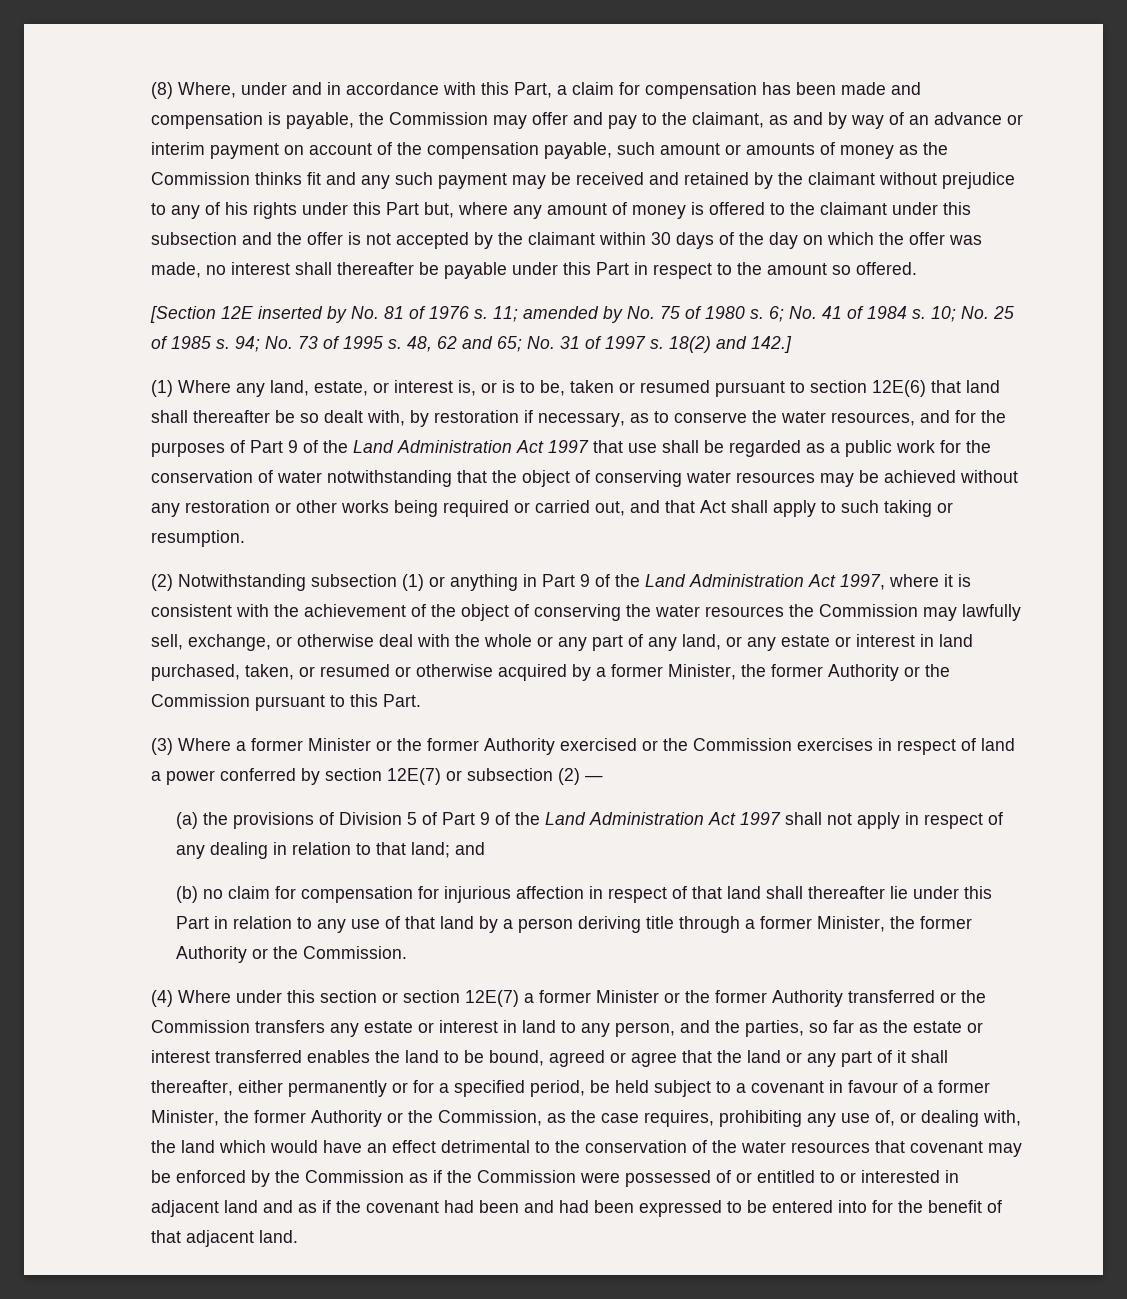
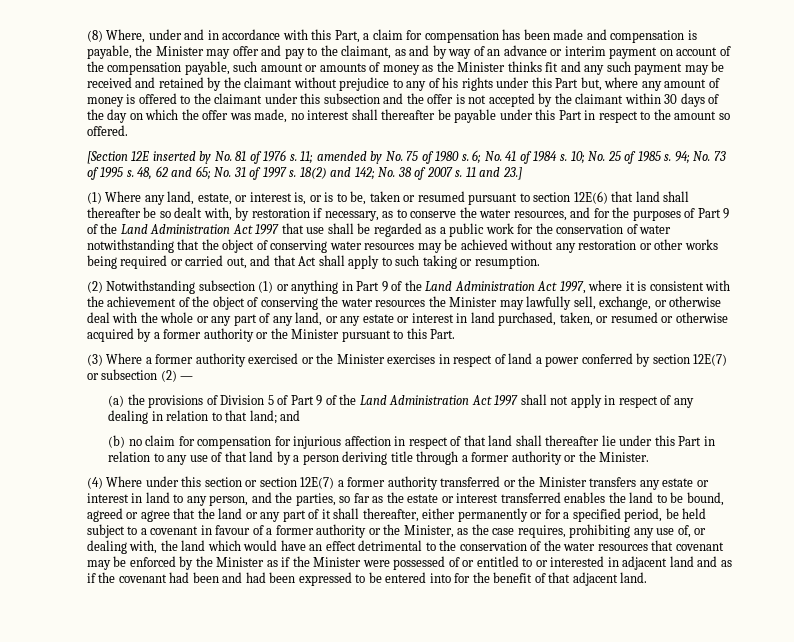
- (8) Where, under and in accordance with this Part, a claim for compensation has been made and compensation is payable, the Commission may offer and pay to the claimant, as and by way of an advance or interim payment on account of the compensation payable, such amount or amounts of money as the Commission thinks fit and any such payment may be received and retained by the claimant without prejudice to any of his rights under this Part but, where any amount of money is offered to the claimant under this subsection and the offer is not accepted by the claimant within 30 days of the day on which the offer was made, no interest shall thereafter be payable under this Part in respect to the amount so offered.
+ (8) Where, under and in accordance with this Part, a claim for compensation has been made and compensation is payable, the Minister may offer and pay to the claimant, as and by way of an advance or interim payment on account of the compensation payable, such amount or amounts of money as the Minister thinks fit and any such payment may be received and retained by the claimant without prejudice to any of his rights under this Part but, where any amount of money is offered to the claimant under this subsection and the offer is not accepted by the claimant within 30 days of the day on which the offer was made, no interest shall thereafter be payable under this Part in respect to the amount so offered.
- 18(2) and 142.]
+ 18(2) and 142; No. 38 of 2007 s. 11 and 23.]
- (2) Notwithstanding subsection (1) or anything in Part 9 of the Land Administration Act 1997, where it is consistent with the achievement of the object of conserving the water resources the Commission may lawfully sell, exchange, or otherwise deal with the whole or any part of any land, or any estate or interest in land purchased, taken, or resumed or otherwise acquired by a former Minister, the former Authority or the Commission pursuant to this Part.
+ (2) Notwithstanding subsection (1) or anything in Part 9 of the Land Administration Act 1997, where it is consistent with the achievement of the object of conserving the water resources the Minister may lawfully sell, exchange, or otherwise deal with the whole or any part of any land, or any estate or interest in land purchased, taken, or resumed or otherwise acquired by a former authority or the Minister pursuant to this Part.
- (3) Where a former Minister or the former Authority exercised or the Commission exercises in respect of land a power conferred by section 12E(7) or subsection (2) —
+ (3) Where a former authority exercised or the Minister exercises in respect of land a power conferred by section 12E(7) or subsection (2) —
- (b) no claim for compensation for injurious affection in respect of that land shall thereafter lie under this Part in relation to any use of that land by a person deriving title through a former Minister, the former Authority or the Commission.
+ (b) no claim for compensation for injurious affection in respect of that land shall thereafter lie under this Part in relation to any use of that land by a person deriving title through a former authority or the Minister.
- (4) Where under this section or section 12E(7) a former Minister or the former Authority transferred or the Commission transfers any estate or interest in land to any person, and the parties, so far as the estate or interest transferred enables the land to be bound, agreed or agree that the land or any part of it shall thereafter, either permanently or for a specified period, be held subject to a covenant in favour of a former Minister, the former Authority or the Commission, as the case requires, prohibiting any use of, or dealing with, the land which would have an effect detrimental to the conservation of the water resources that covenant may be enforced by the Commission as if the Commission were possessed of or entitled to or interested in adjacent land and as if the covenant had been and had been expressed to be entered into for the benefit of that adjacent land.
+ (4) Where under this section or section 12E(7) a former authority transferred or the Minister transfers any estate or interest in land to any person, and the parties, so far as the estate or interest transferred enables the land to be bound, agreed or agree that the land or any part of it shall thereafter, either permanently or for a specified period, be held subject to a covenant in favour of a former authority or the Minister, as the case requires, prohibiting any use of, or dealing with, the land which would have an effect detrimental to the conservation of the water resources that covenant may be enforced by the Minister as if the Minister were possessed of or entitled to or interested in adjacent land and as if the covenant had been and had been expressed to be entered into for the benefit of that adjacent land.

